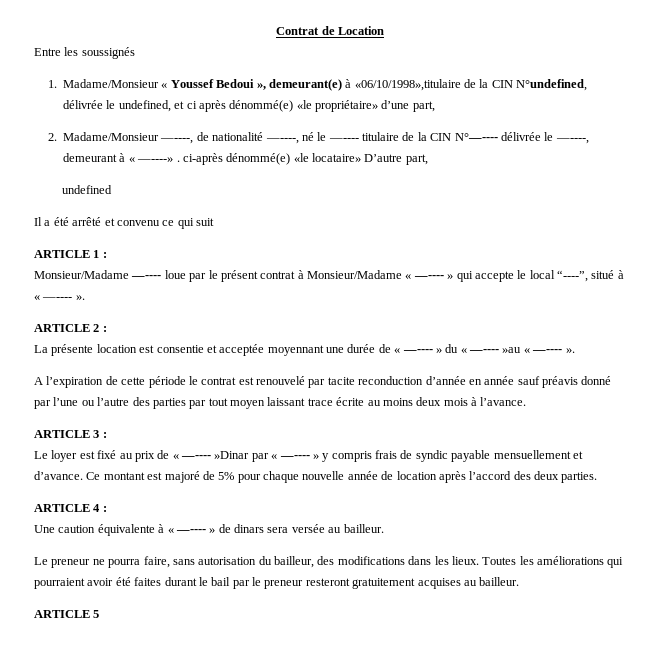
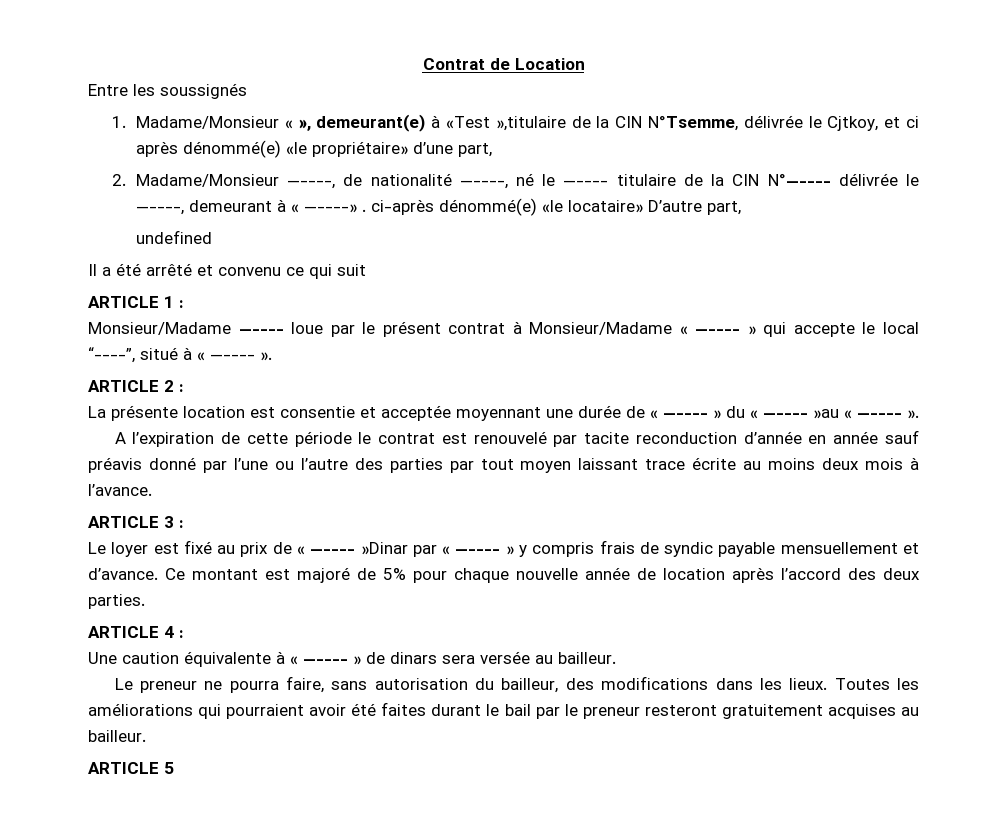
- 1. Madame/Monsieur « Youssef Bedoui », demeurant(e) à «06/10/1998»,titulaire de la CIN N°undefined, délivrée le undefined, et ci après dénommé(e) «le propriétaire» d’une part,
+ 1. Madame/Monsieur « », demeurant(e) à «Test »,titulaire de la CIN N°Tsemme, délivrée le Cjtkoy, et ci après dénommé(e) «le propriétaire» d’une part,

